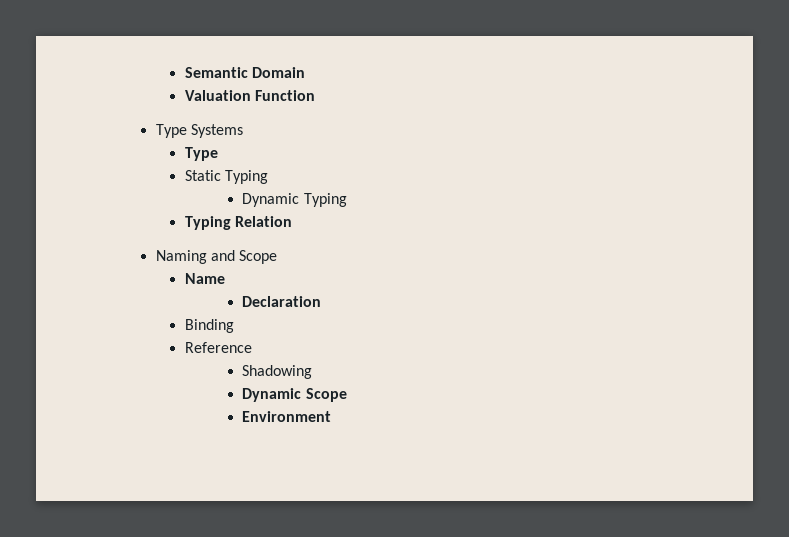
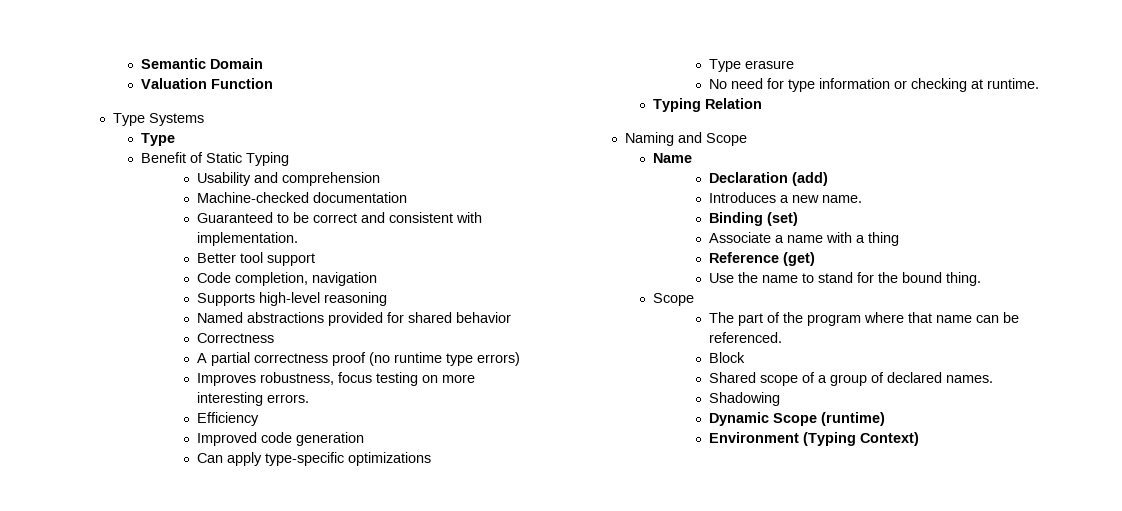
- Static Typing
+ Benefit of Static Typing
- Dynamic Typing
+ Usability and comprehension
+ Machine-checked documentation
+ Guaranteed to be correct and consistent with implementation.
+ Better tool support
+ Code completion, navigation
+ Supports high-level reasoning
+ Named abstractions provided for shared behavior
+ Correctness
+ A partial correctness proof (no runtime type errors)
+ Improves robustness, focus testing on more interesting errors.
+ Efficiency
+ Improved code generation
+ Can apply type-specific optimizations
+ Type erasure
+ No need for type information or checking at runtime.
- Declaration
- Binding
- Reference
+ Declaration (add)
+ Introduces a new name.
+ Binding (set)
+ Associate a name with a thing
+ Reference (get)
+ Use the name to stand for the bound thing.
+ Scope
+ The part of the program where that name can be referenced.
+ Block
+ Shared scope of a group of declared names.
- Dynamic Scope
+ Dynamic Scope (runtime)
- Environment
+ Environment (Typing Context)

